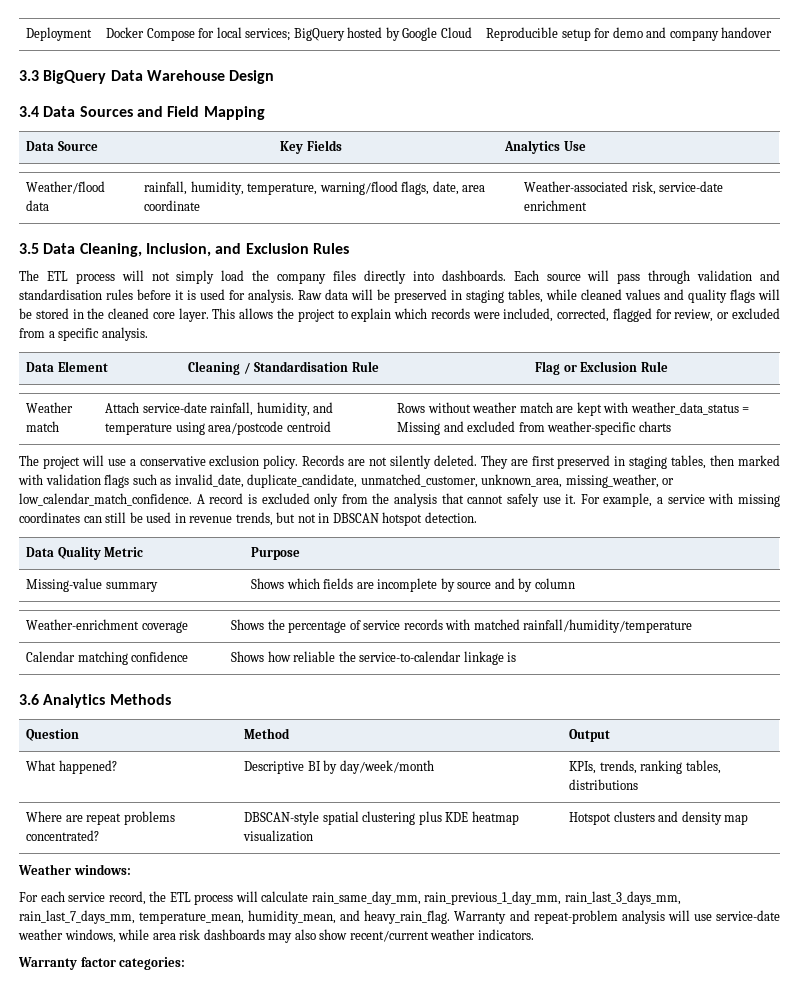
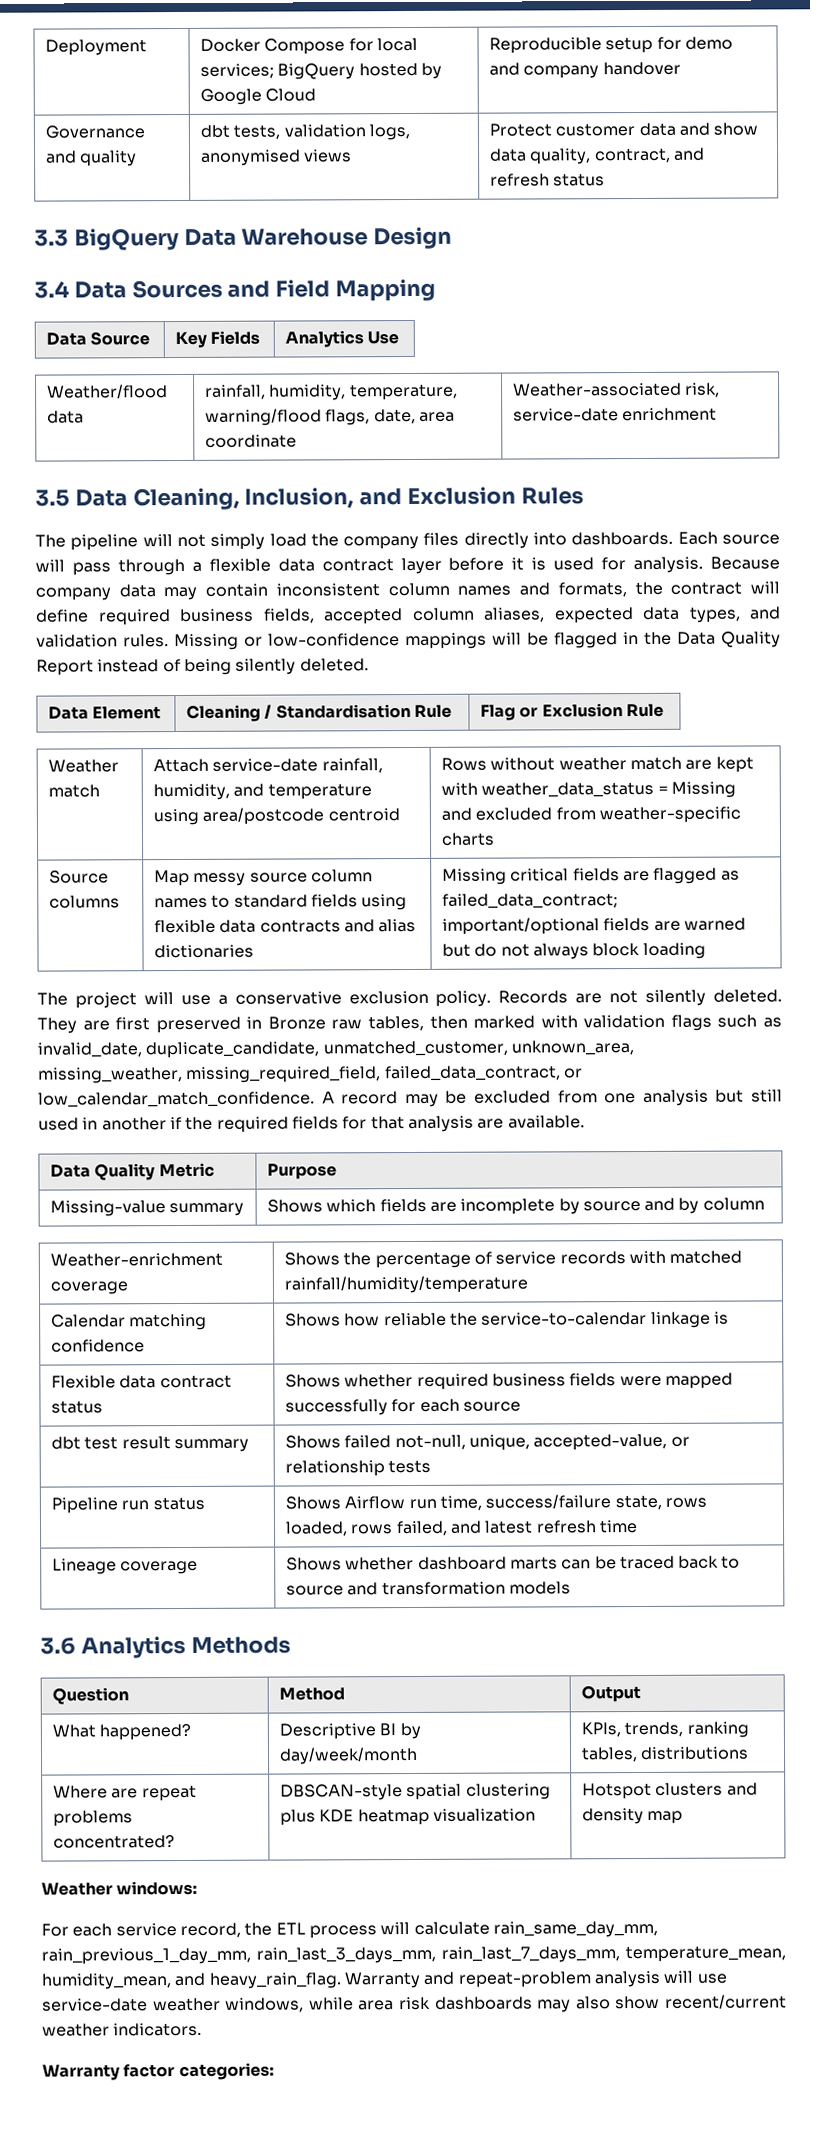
+ Governance and quality | dbt tests, validation logs, anonymised views | Protect customer data and show data quality, contract, and refresh status
- The ETL process will not simply load the company files directly into dashboards.
+ The pipeline will not simply load the company files directly into dashboards.
- Each source will pass through validation and standardisation rules before it is used for analysis.
+ Each source will pass through a flexible data contract layer before it is used for analysis.
- Raw data will be preserved in staging tables, while cleaned values and quality flags will be stored in the cleaned core layer. This allows the project to explain which records were included, corrected, flagged for review, or excluded from a specific analysis.
+ Because company data may contain inconsistent column names and formats, the contract will define required business fields, accepted column aliases, expected data types, and validation rules. Missing or low-confidence mappings will be flagged in the Data Quality Report instead of being silently deleted.
+ Source columns | Map messy source column names to standard fields using flexible data contracts and alias dictionaries | Missing critical fields are flagged as failed_data_contract; important/optional fields are warned but do not always block loading
- They are first preserved in staging tables, then marked with validation flags such as invalid_date, duplicate_candidate, unmatched_customer, unknown_area, missing_weather, or low_calendar_match_confidence.
+ They are first preserved in Bronze raw tables, then marked with validation flags such as invalid_date, duplicate_candidate, unmatched_customer, unknown_area, missing_weather, missing_required_field, failed_data_contract, or low_calendar_match_confidence.
- A record is excluded only from the analysis that cannot safely use it. For example, a service with missing coordinates can still be used in revenue trends, but not in DBSCAN hotspot detection.
+ A record may be excluded from one analysis but still used in another if the required fields for that analysis are available.
+ Flexible data contract status | Shows whether required business fields were mapped successfully for each source
+ dbt test result summary | Shows failed not-null, unique, accepted-value, or relationship tests
+ Pipeline run status | Shows Airflow run time, success/failure state, rows loaded, rows failed, and latest refresh time
+ Lineage coverage | Shows whether dashboard marts can be traced back to source and transformation models

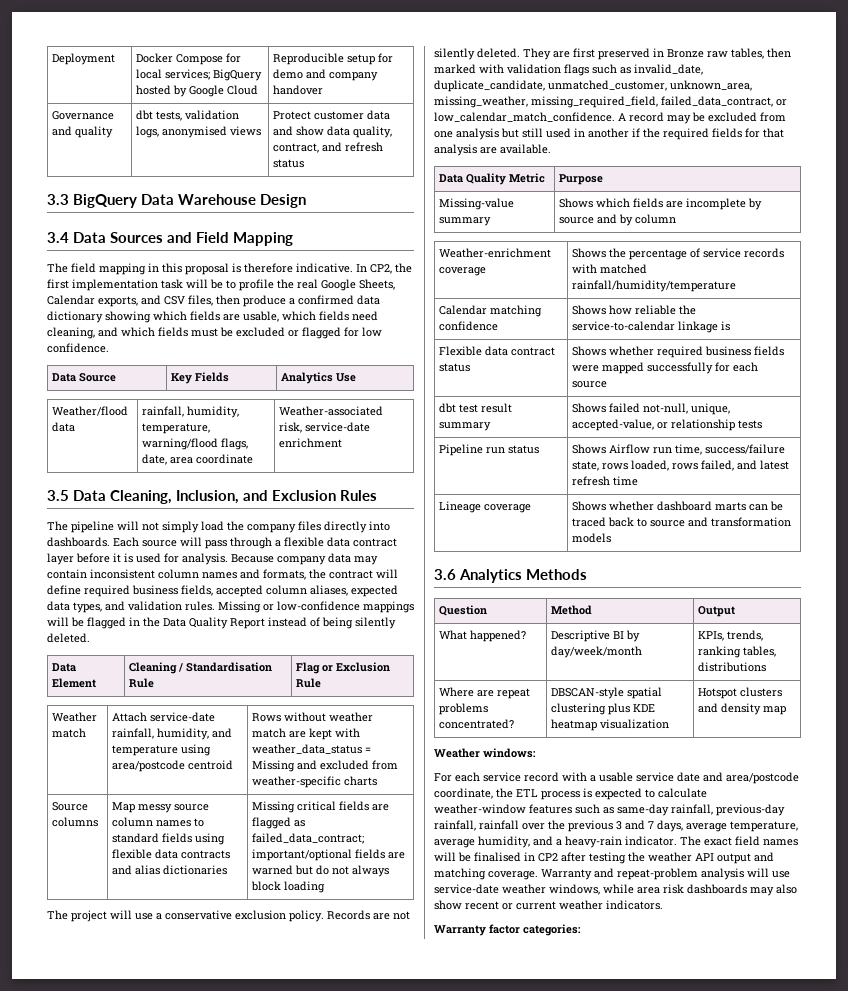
+ The field mapping in this proposal is therefore indicative. In CP2, the first implementation task will be to profile the real Google Sheets, Calendar exports, and CSV files, then produce a confirmed data dictionary showing which fields are usable, which fields need cleaning, and which fields must be excluded or flagged for low confidence.
- For each service record, the ETL process will calculate rain_same_day_mm, rain_previous_1_day_mm, rain_last_3_days_mm, rain_last_7_days_mm, temperature_mean, humidity_mean, and heavy_rain_flag.
+ For each service record with a usable service date and area/postcode coordinate, the ETL process is expected to calculate weather-window features such as same-day rainfall, previous-day rainfall, rainfall over the previous 3 and 7 days, average temperature, average humidity, and a heavy-rain indicator. The exact field names will be finalised in CP2 after testing the weather API output and matching coverage.
- Warranty and repeat-problem analysis will use service-date weather windows, while area risk dashboards may also show recent/current weather indicators.
+ Warranty and repeat-problem analysis will use service-date weather windows, while area risk dashboards may also show recent or current weather indicators.

